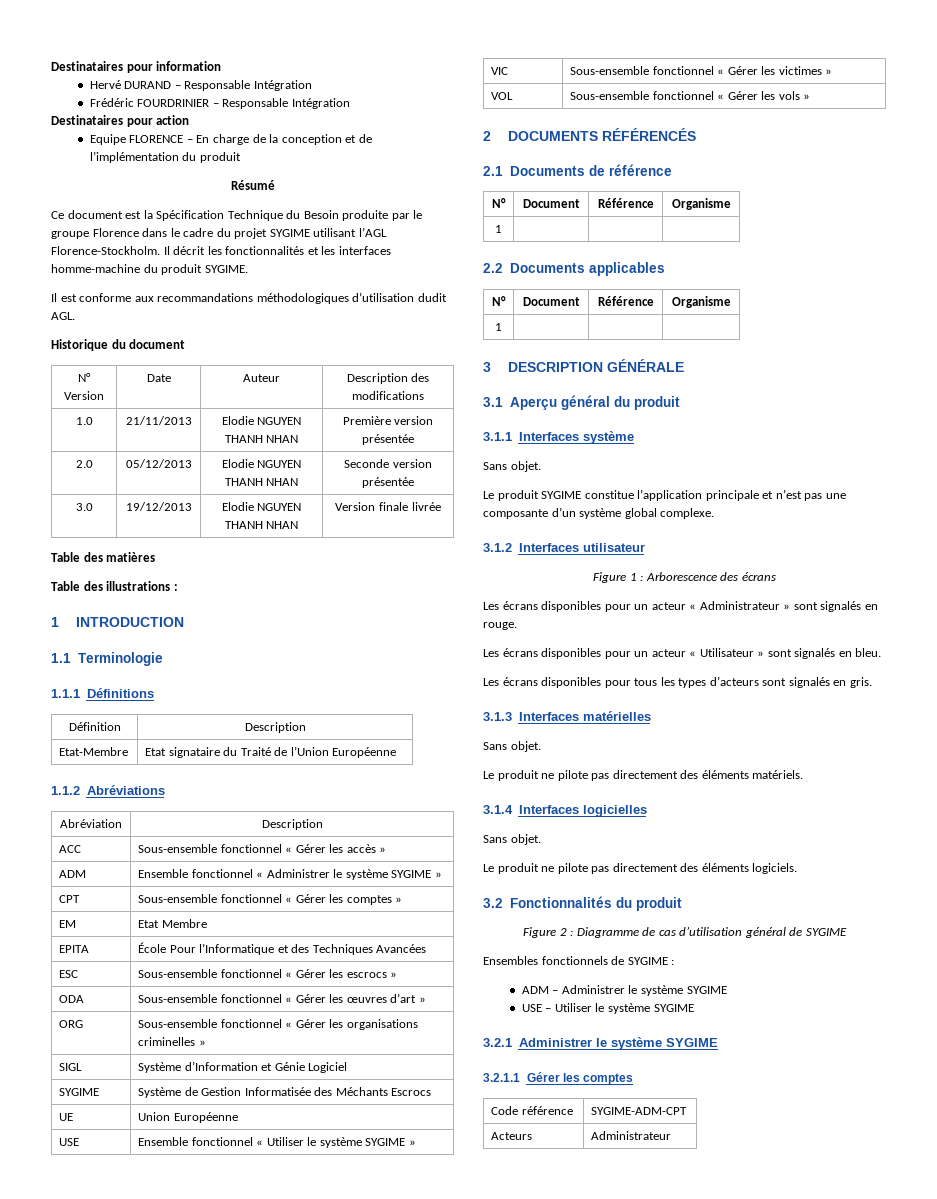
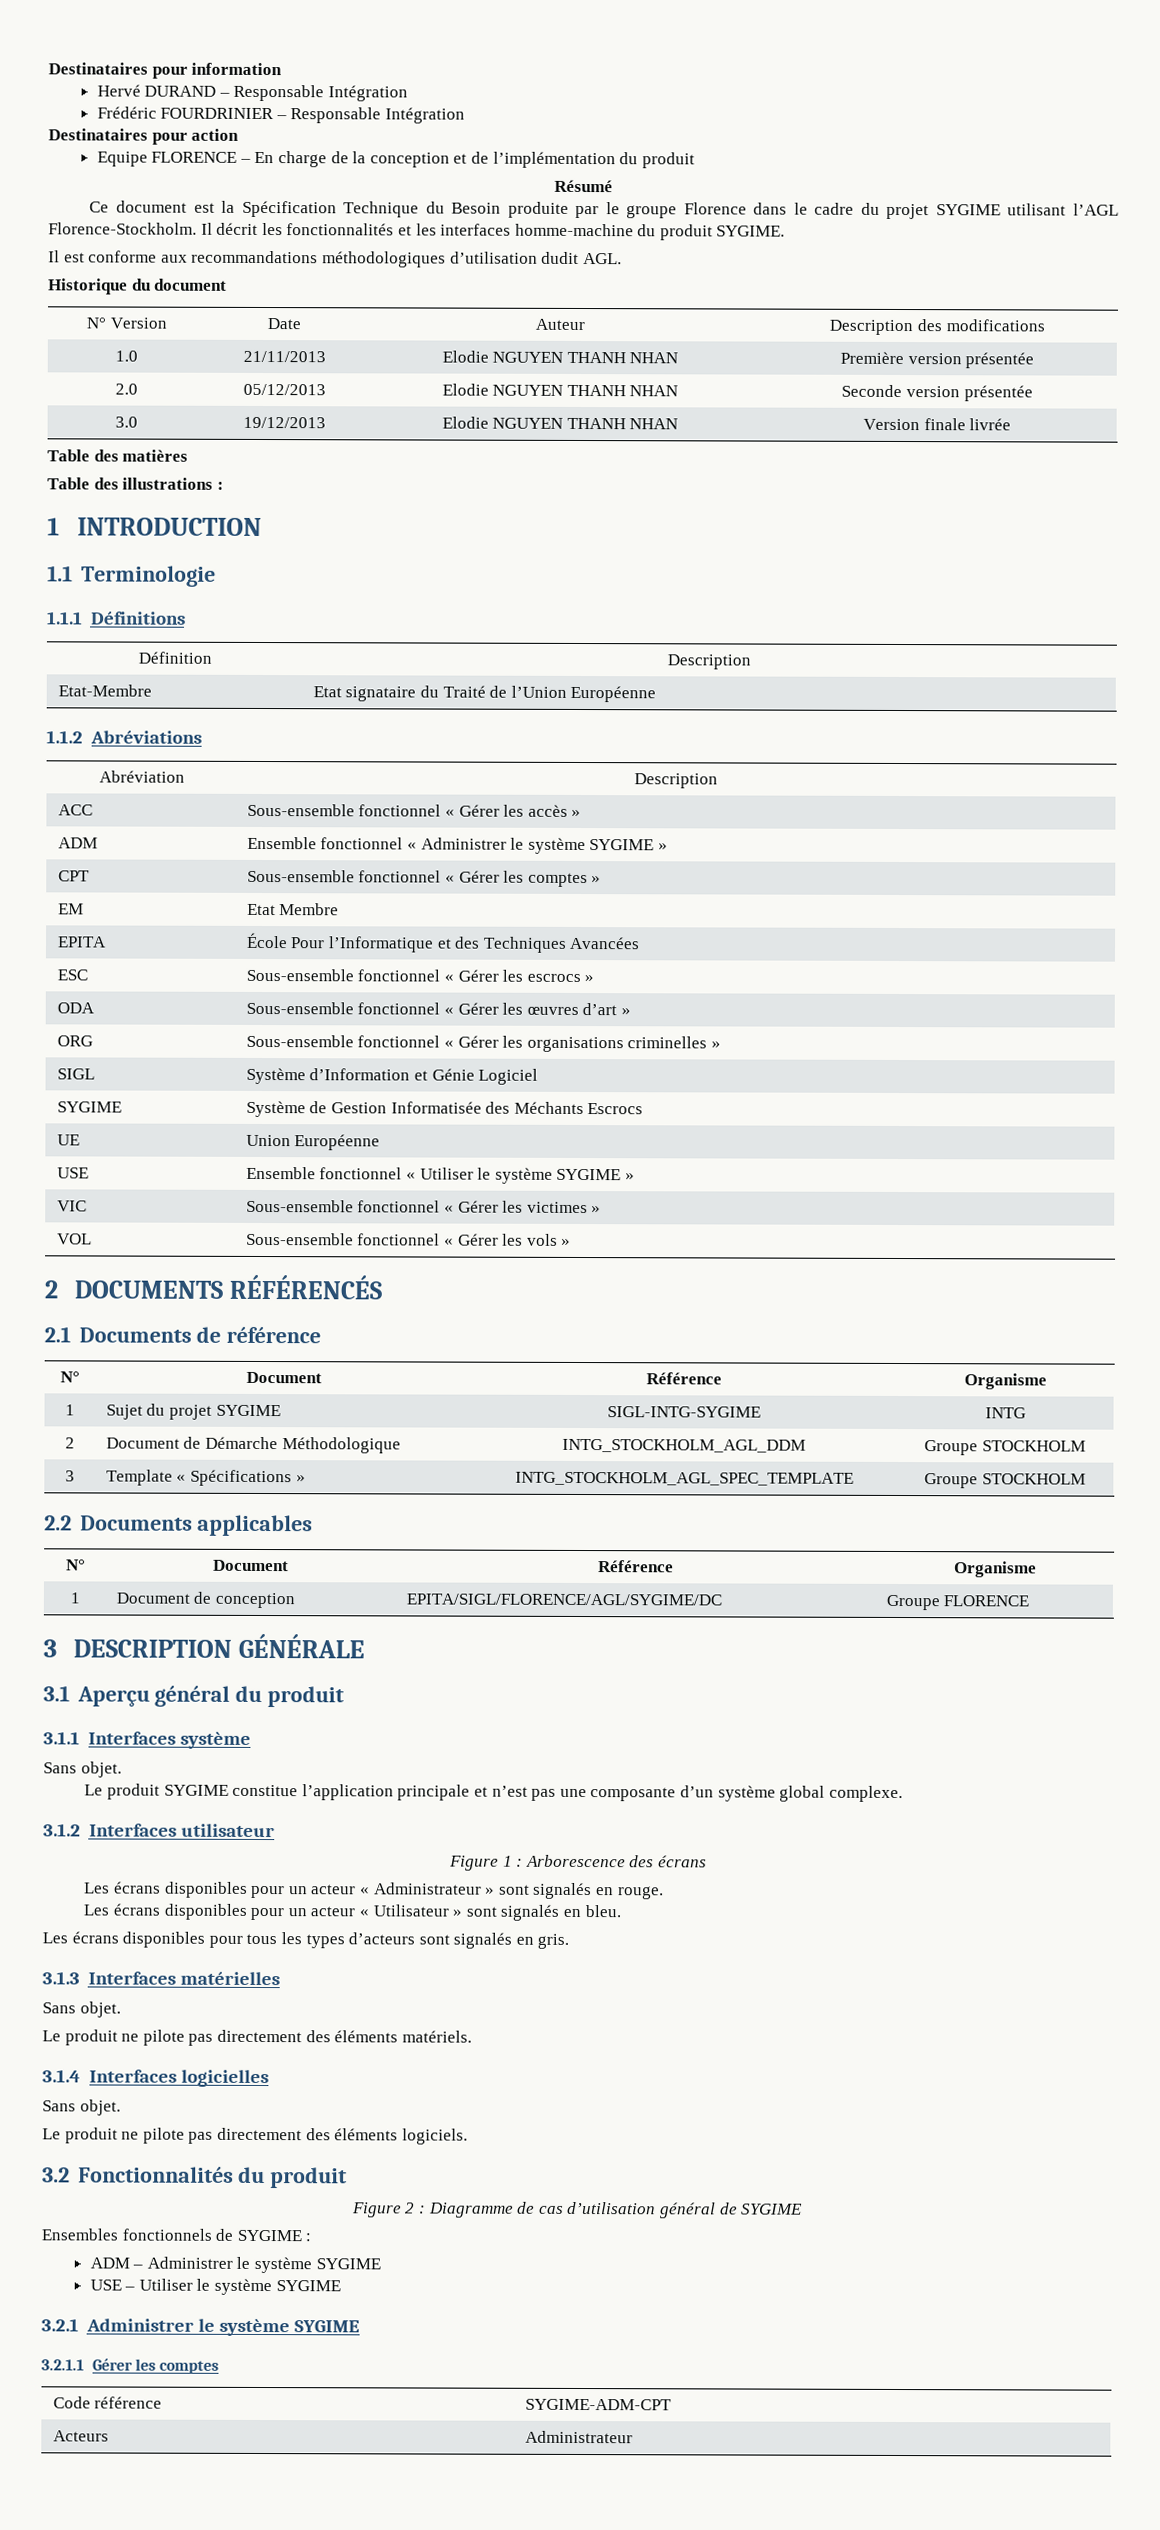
  2.1 Documents de référence
  N° | Document | Référence | Organisme
- 1 | | |
+ 1 | Sujet du projet SYGIME | SIGL-INTG-SYGIME | INTG
+ 2 | Document de Démarche Méthodologique | INTG_STOCKHOLM_AGL_DDM | Groupe STOCKHOLM
+ 3 | Template « Spécifications » | INTG_STOCKHOLM_AGL_SPEC_TEMPLATE | Groupe STOCKHOLM
  2.2 Documents applicables
  N° | Document | Référence | Organisme
- 1 | | |
+ 1 | Document de conception | EPITA/SIGL/FLORENCE/AGL/SYGIME/DC | Groupe FLORENCE

